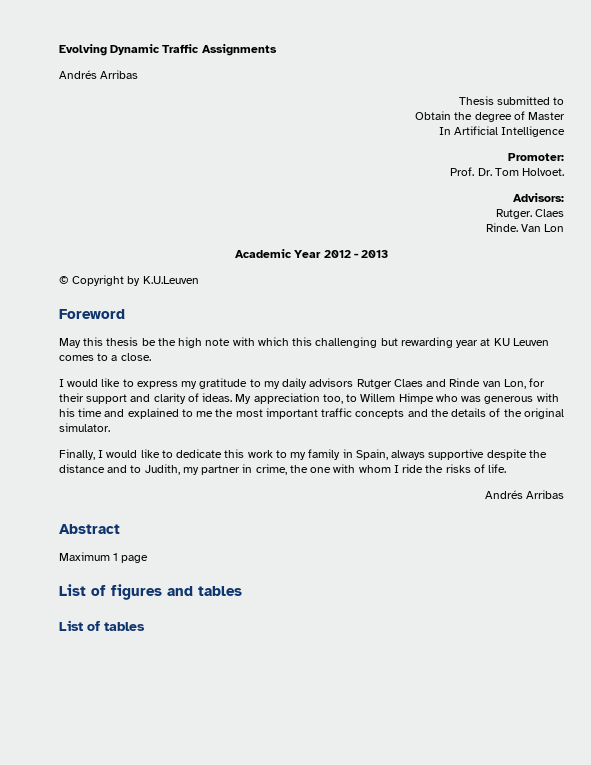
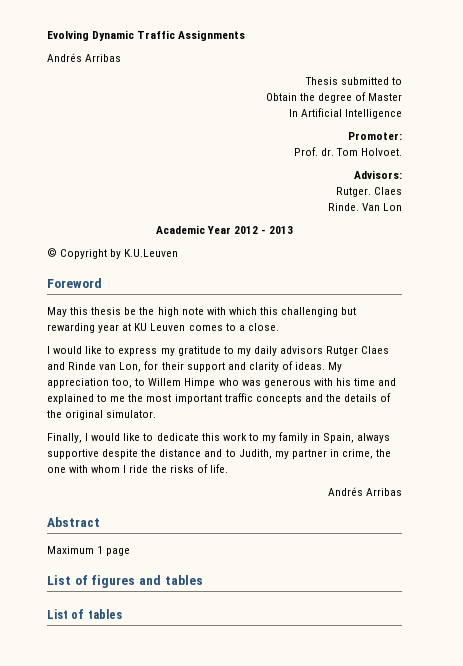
- Prof. Dr. Tom Holvoet.
+ Prof. dr. Tom Holvoet.

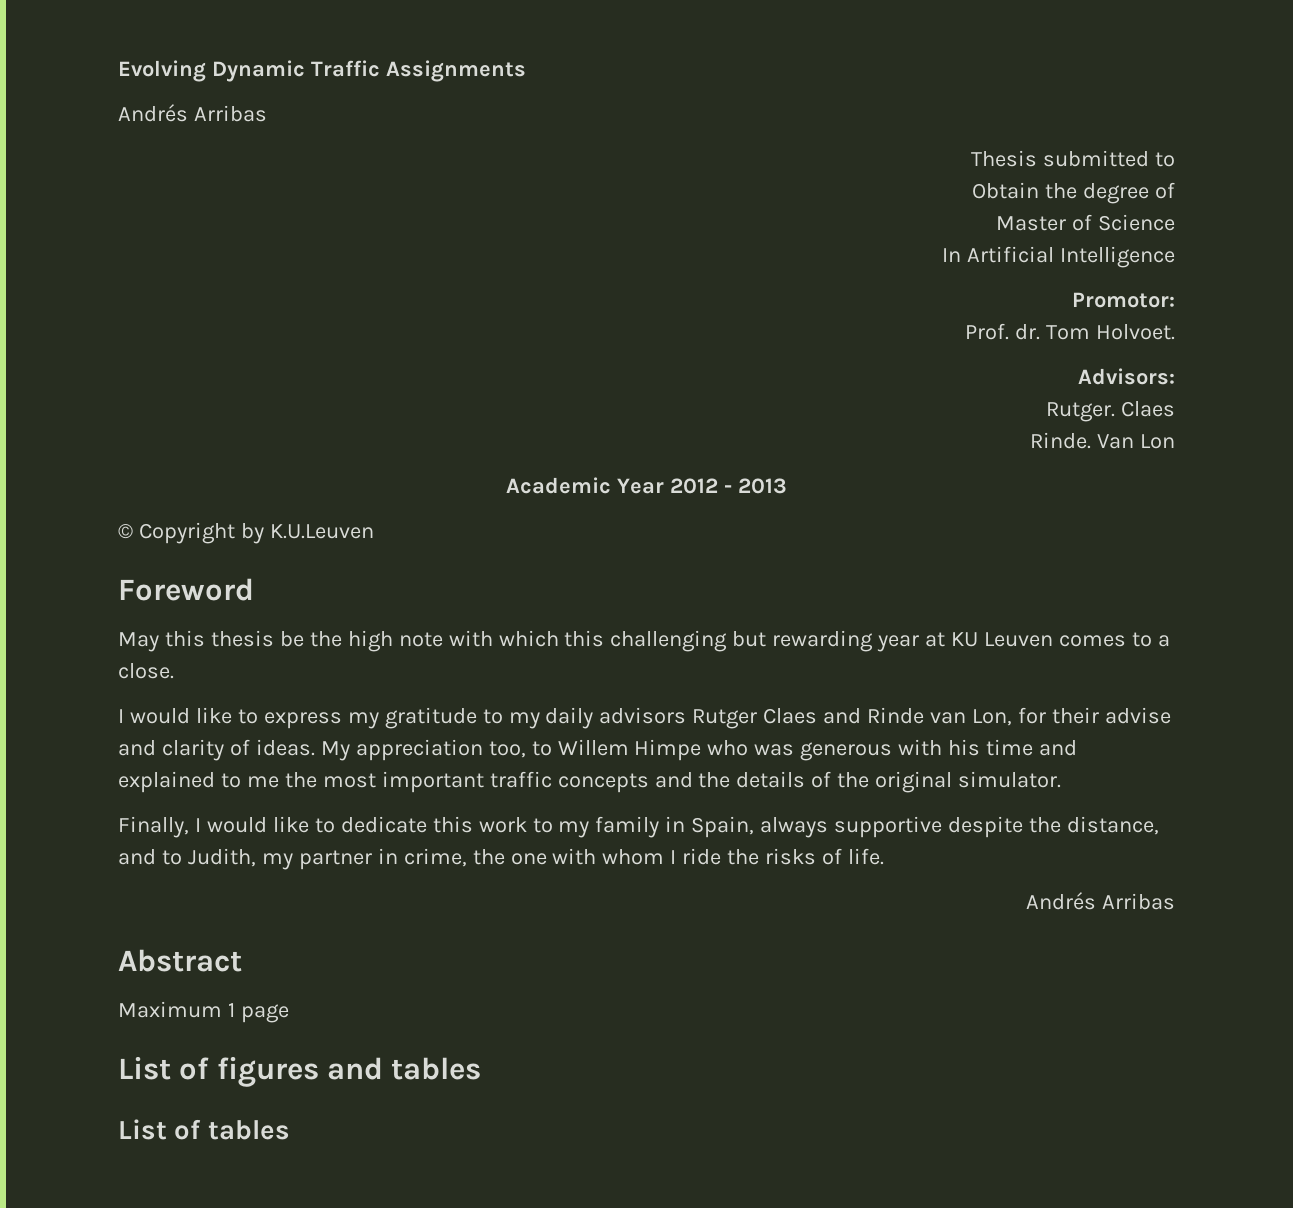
- Obtain the degree of Master
+ Obtain the degree of
+ Master of Science
- Promoter:
+ Promotor:
- I would like to express my gratitude to my daily advisors Rutger Claes and Rinde van Lon, for their support and clarity of ideas.
+ I would like to express my gratitude to my daily advisors Rutger Claes and Rinde van Lon, for their advise and clarity of ideas.
- Finally, I would like to dedicate this work to my family in Spain, always supportive despite the distance and to Judith, my partner in crime, the one with whom I ride the risks of life.
+ Finally, I would like to dedicate this work to my family in Spain, always supportive despite the distance, and to Judith, my partner in crime, the one with whom I ride the risks of life.

